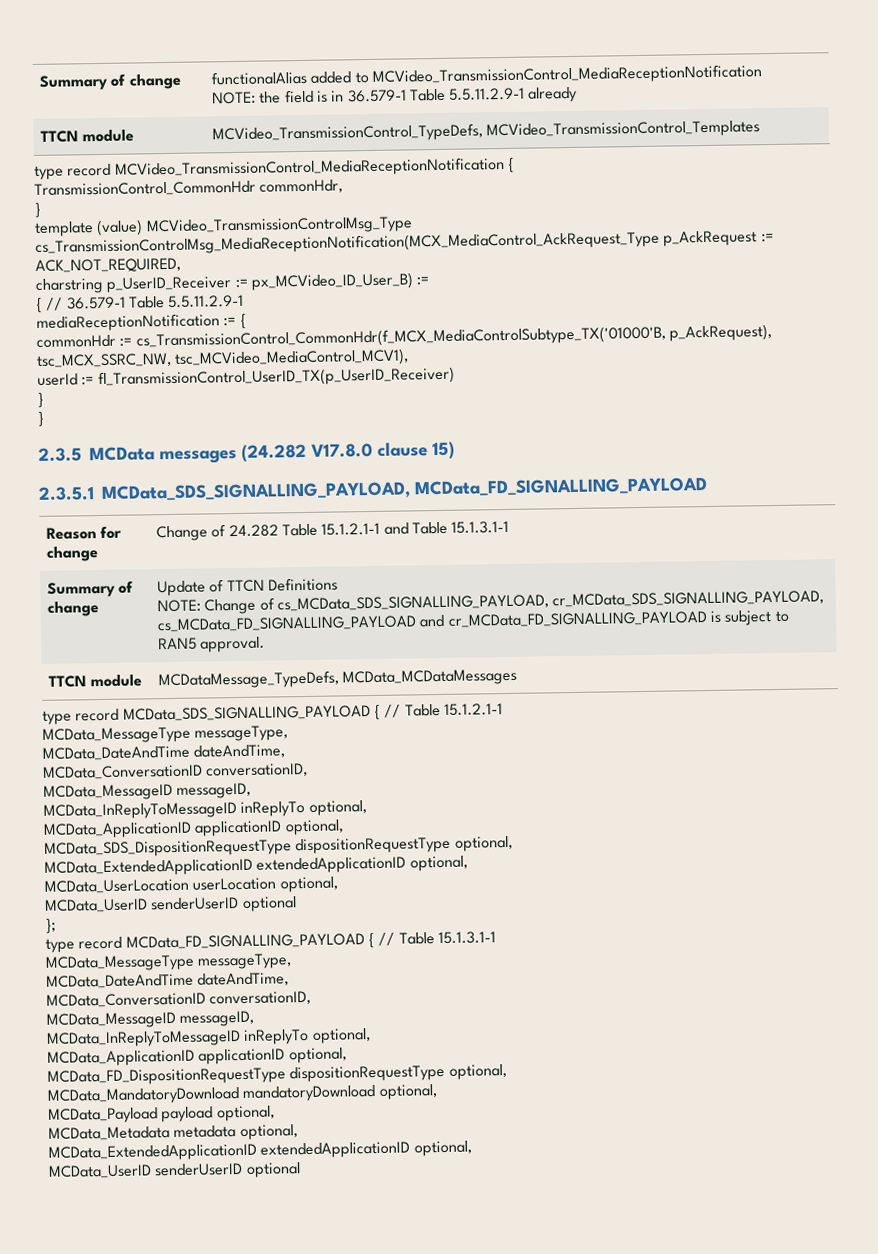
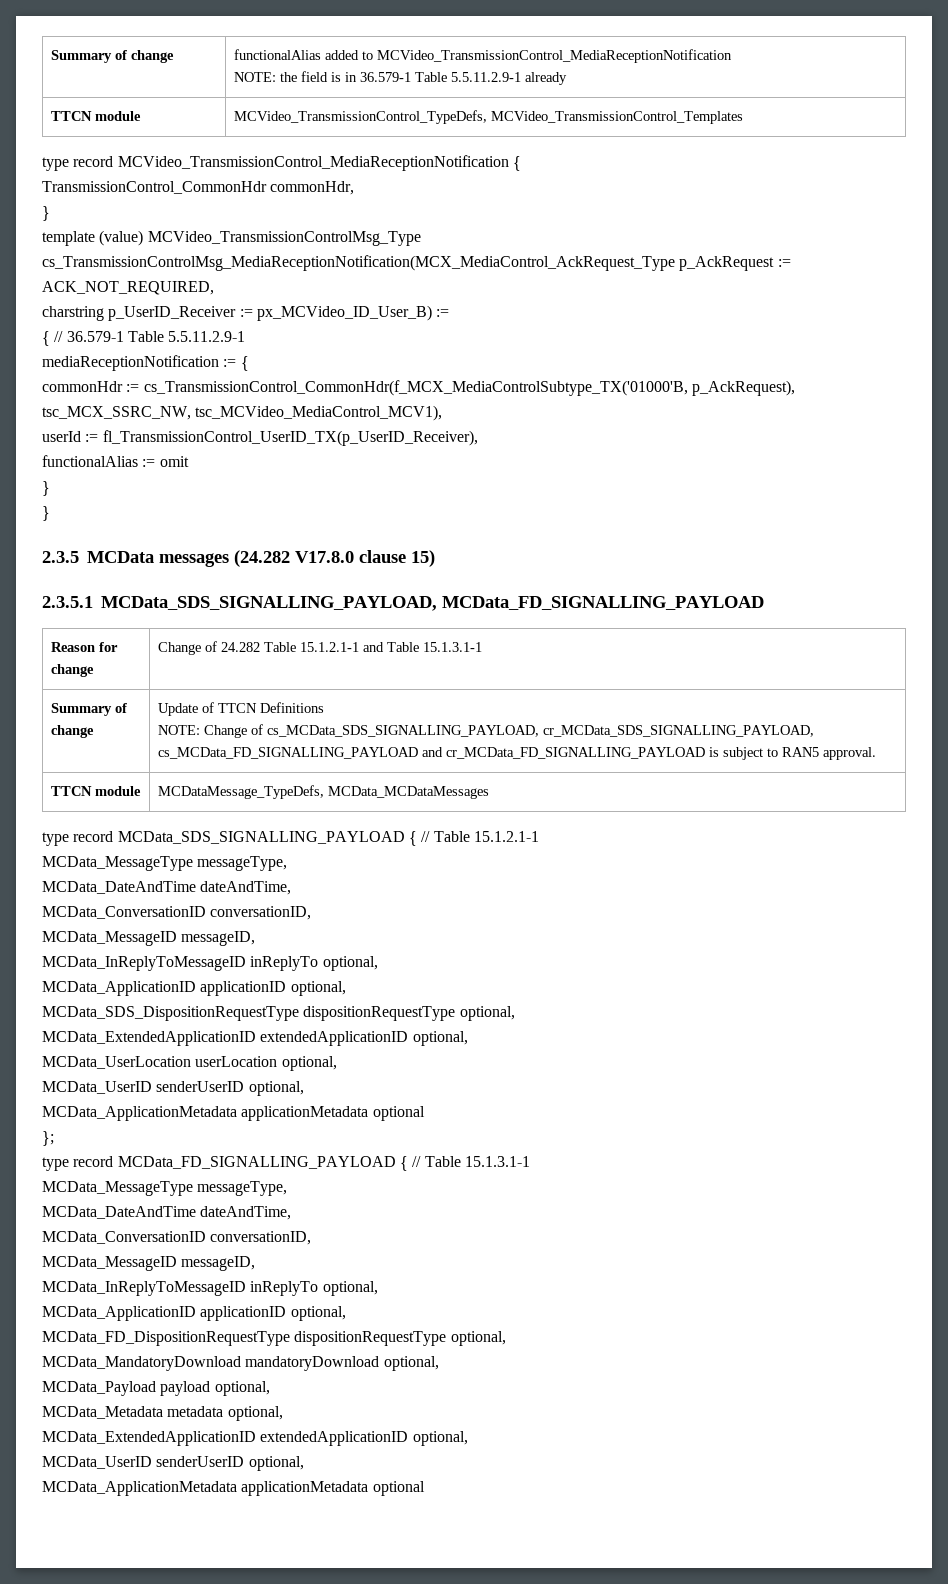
- userId := fl_TransmissionControl_UserID_TX(p_UserID_Receiver)
+ userId := fl_TransmissionControl_UserID_TX(p_UserID_Receiver),
+ functionalAlias := omit
  MCData_UserLocation userLocation optional,
- MCData_UserID senderUserID optional
+ MCData_UserID senderUserID optional,
+ MCData_ApplicationMetadata applicationMetadata optional
  MCData_Metadata metadata optional,
  MCData_ExtendedApplicationID extendedApplicationID optional,
- MCData_UserID senderUserID optional
+ MCData_UserID senderUserID optional,
+ MCData_ApplicationMetadata applicationMetadata optional

